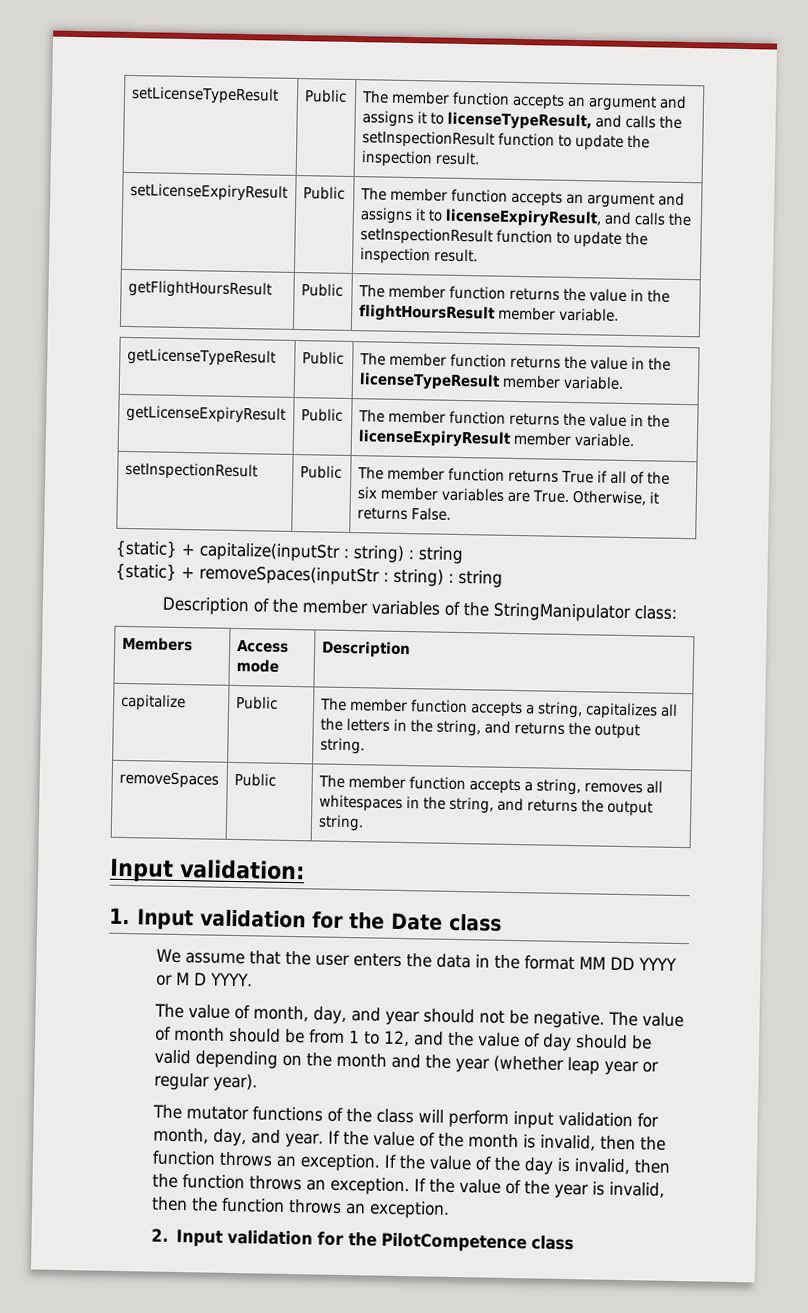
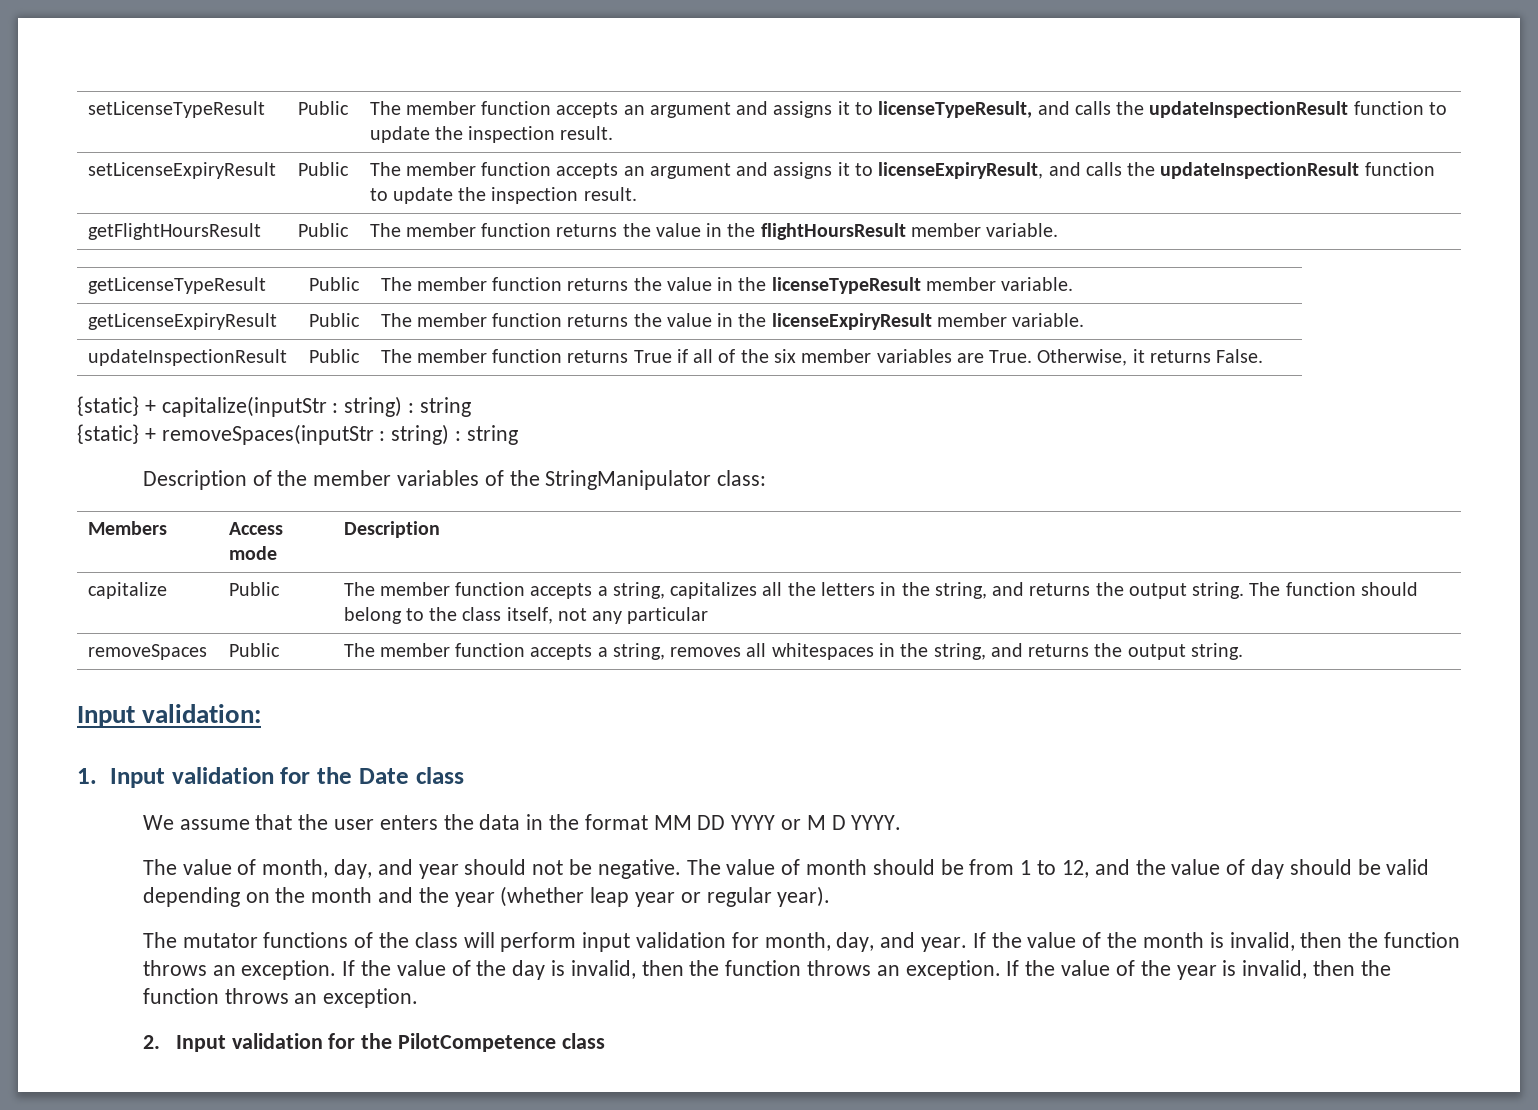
- setLicenseTypeResult | Public | The member function accepts an argument and assigns it to licenseTypeResult, and calls the setInspectionResult function to update the inspection result.
+ setLicenseTypeResult | Public | The member function accepts an argument and assigns it to licenseTypeResult, and calls the updateInspectionResult function to update the inspection result.
- setLicenseExpiryResult | Public | The member function accepts an argument and assigns it to licenseExpiryResult, and calls the setInspectionResult function to update the inspection result.
+ setLicenseExpiryResult | Public | The member function accepts an argument and assigns it to licenseExpiryResult, and calls the updateInspectionResult function to update the inspection result.
- setInspectionResult | Public | The member function returns True if all of the six member variables are True. Otherwise, it returns False.
+ updateInspectionResult | Public | The member function returns True if all of the six member variables are True. Otherwise, it returns False.
- capitalize | Public | The member function accepts a string, capitalizes all the letters in the string, and returns the output string.
+ capitalize | Public | The member function accepts a string, capitalizes all the letters in the string, and returns the output string. The function should belong to the class itself, not any particular

